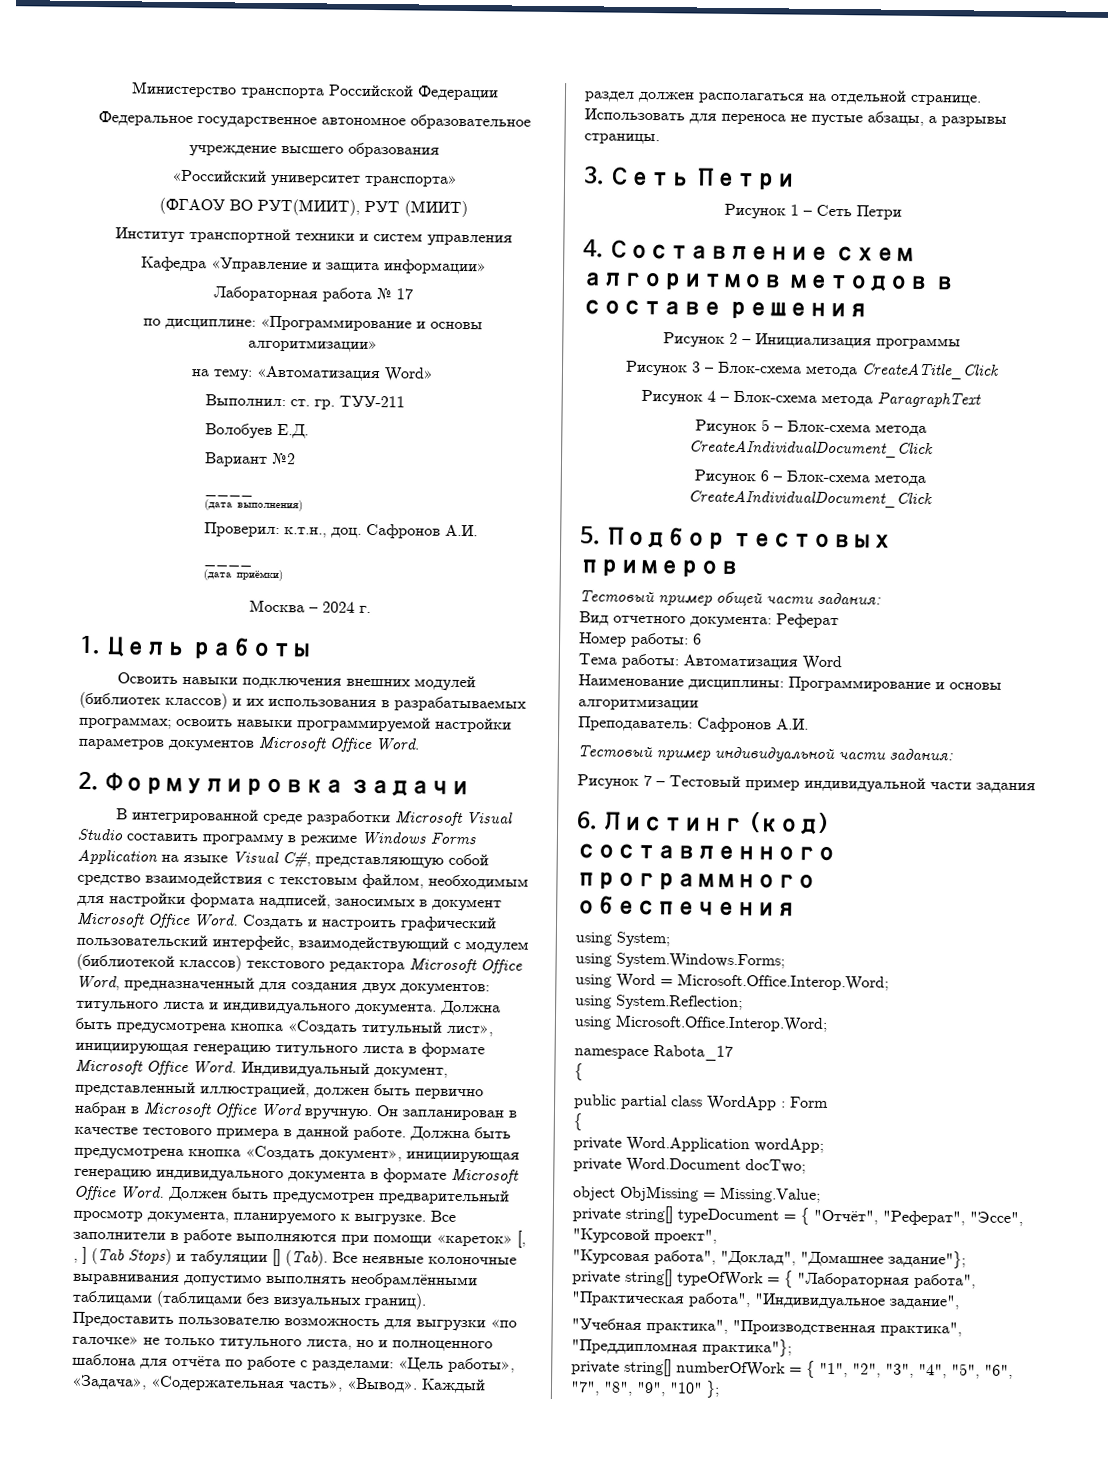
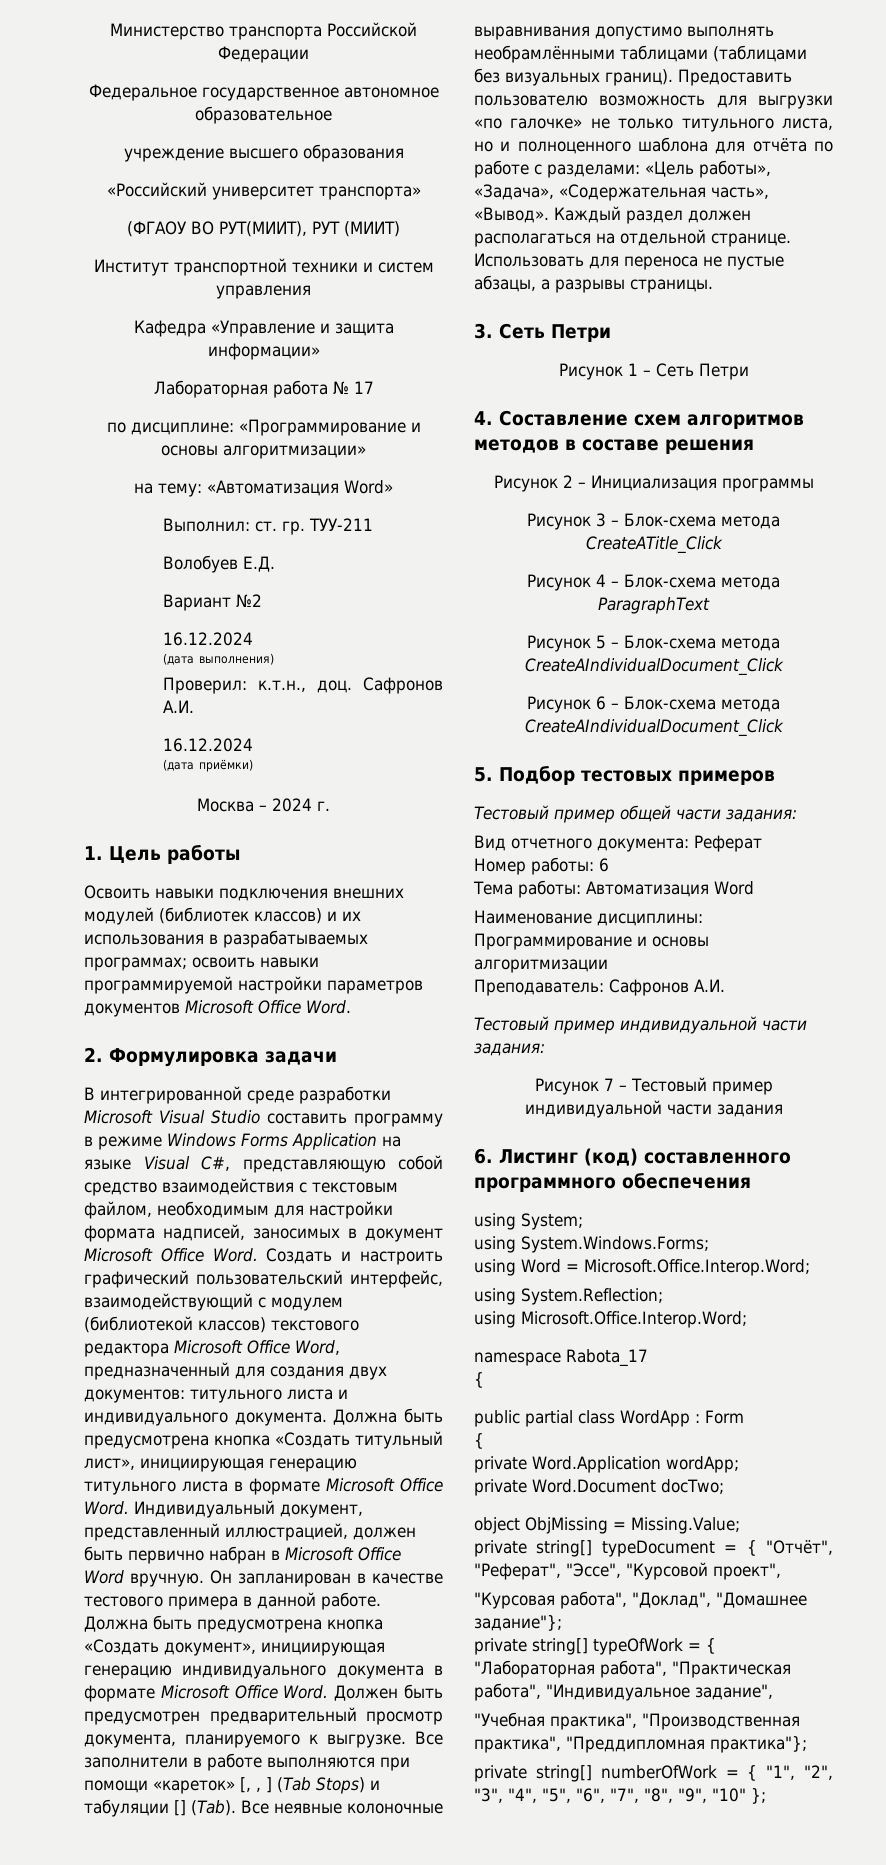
  Вариант №2
- ____
+ 16.12.2024
  Проверил: к.т.н., доц. Сафронов А.И.
- ____
+ 16.12.2024

